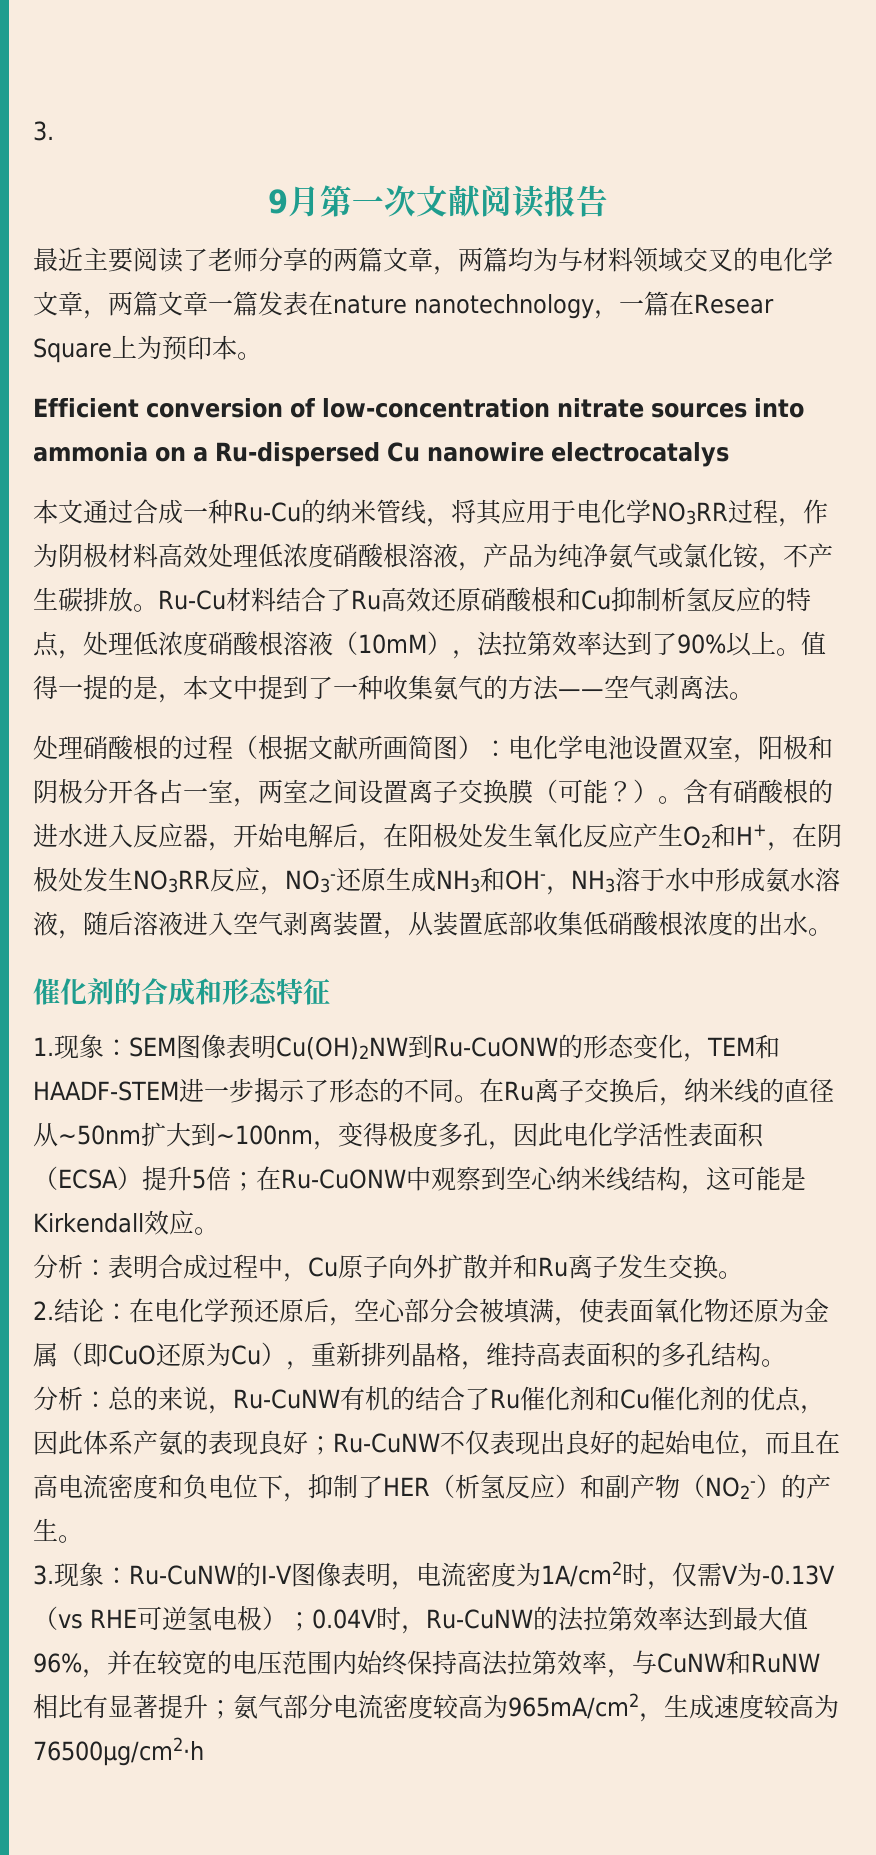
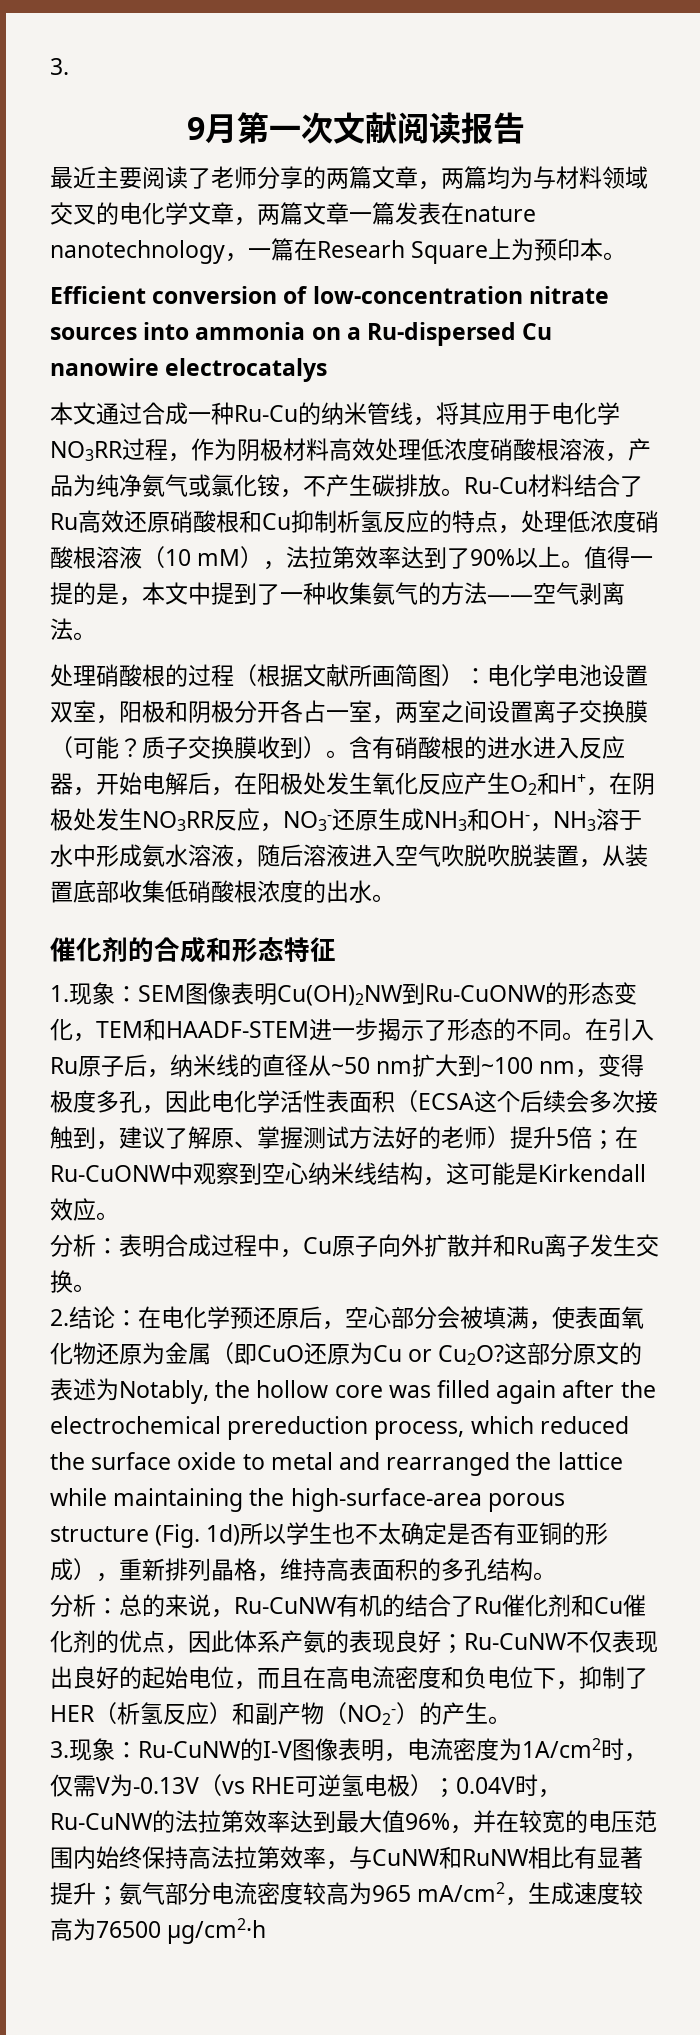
- 最近主要阅读了老师分享的两篇文章，两篇均为与材料领域交叉的电化学文章，两篇文章一篇发表在nature nanotechnology，一篇在Resear Square上为预印本。
+ 最近主要阅读了老师分享的两篇文章，两篇均为与材料领域交叉的电化学文章，两篇文章一篇发表在nature nanotechnology，一篇在Researh Square上为预印本。
- Ru-Cu材料结合了Ru高效还原硝酸根和Cu抑制析氢反应的特点，处理低浓度硝酸根溶液（10mM），法拉第效率达到了90%以上。
+ Ru-Cu材料结合了Ru高效还原硝酸根和Cu抑制析氢反应的特点，处理低浓度硝酸根溶液（10 mM），法拉第效率达到了90%以上。
- 处理硝酸根的过程（根据文献所画简图）：电化学电池设置双室，阳极和阴极分开各占一室，两室之间设置离子交换膜（可能？）。
+ 处理硝酸根的过程（根据文献所画简图）：电化学电池设置双室，阳极和阴极分开各占一室，两室之间设置离子交换膜（可能？质子交换膜收到）。
- 含有硝酸根的进水进入反应器，开始电解后，在阳极处发生氧化反应产生O2和H+，在阴极处发生NO3RR反应，NO3-还原生成NH3和OH-，NH3溶于水中形成氨水溶液，随后溶液进入空气剥离装置，从装置底部收集低硝酸根浓度的出水。
+ 含有硝酸根的进水进入反应器，开始电解后，在阳极处发生氧化反应产生O2和H+，在阴极处发生NO3RR反应，NO3-还原生成NH3和OH-，NH3溶于水中形成氨水溶液，随后溶液进入空气吹脱吹脱装置，从装置底部收集低硝酸根浓度的出水。
- 在Ru离子交换后，纳米线的直径从~50nm扩大到~100nm，变得极度多孔，因此电化学活性表面积（ECSA）提升5倍；在Ru-CuONW中观察到空心纳米线结构，这可能是Kirkendall效应。
+ 在引入Ru原子后，纳米线的直径从~50 nm扩大到~100 nm，变得极度多孔，因此电化学活性表面积（ECSA这个后续会多次接触到，建议了解原、掌握测试方法好的老师）提升5倍；在Ru-CuONW中观察到空心纳米线结构，这可能是Kirkendall效应。
- 2.结论：在电化学预还原后，空心部分会被填满，使表面氧化物还原为金属（即CuO还原为Cu），重新排列晶格，维持高表面积的多孔结构。
+ 2.结论：在电化学预还原后，空心部分会被填满，使表面氧化物还原为金属（即CuO还原为Cu or Cu2O?这部分原文的表述为Notably, the hollow core was filled again after the electrochemical prereduction process, which reduced the surface oxide to metal and rearranged the lattice while maintaining the high-surface-area porous structure (Fig. 1d)所以学生也不太确定是否有亚铜的形成），重新排列晶格，维持高表面积的多孔结构。
- 3.现象：Ru-CuNW的I-V图像表明，电流密度为1A/cm2时，仅需V为-0.13V（vs RHE可逆氢电极）；0.04V时，Ru-CuNW的法拉第效率达到最大值96%，并在较宽的电压范围内始终保持高法拉第效率，与CuNW和RuNW相比有显著提升；氨气部分电流密度较高为965mA/cm2，生成速度较高为76500μg/cm2·h
+ 3.现象：Ru-CuNW的I-V图像表明，电流密度为1A/cm2时，仅需V为-0.13V（vs RHE可逆氢电极）；0.04V时，Ru-CuNW的法拉第效率达到最大值96%，并在较宽的电压范围内始终保持高法拉第效率，与CuNW和RuNW相比有显著提升；氨气部分电流密度较高为965 mA/cm2，生成速度较高为76500 μg/cm2·h

